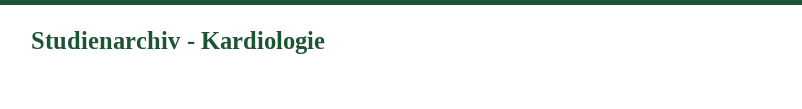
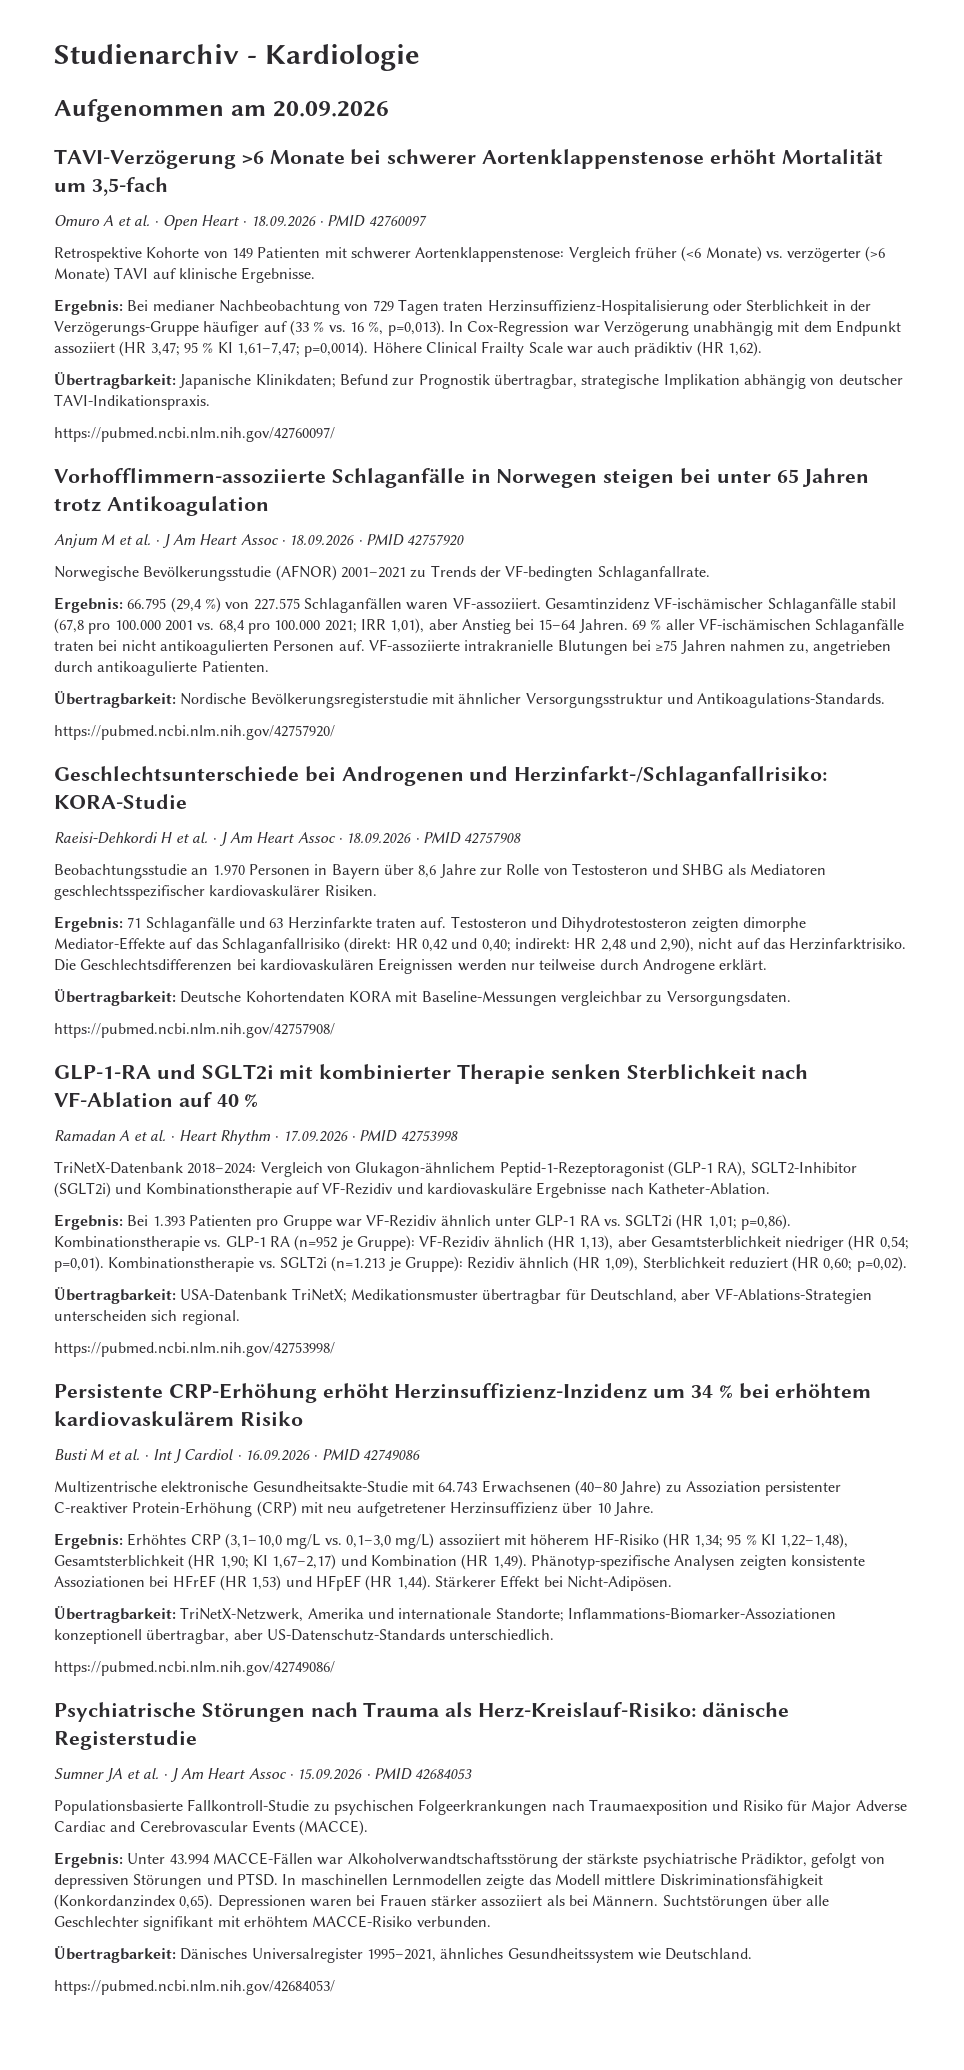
+ Aufgenommen am 20.09.2026
+ TAVI-Verzögerung >6 Monate bei schwerer Aortenklappenstenose erhöht Mortalität um 3,5-fach
+ Omuro A et al. · Open Heart · 18.09.2026 · PMID 42760097
+ Retrospektive Kohorte von 149 Patienten mit schwerer Aortenklappenstenose: Vergleich früher (<6 Monate) vs. verzögerter (>6 Monate) TAVI auf klinische Ergebnisse.
+ Ergebnis: Bei medianer Nachbeobachtung von 729 Tagen traten Herzinsuffizienz-Hospitalisierung oder Sterblichkeit in der Verzögerungs-Gruppe häufiger auf (33 % vs. 16 %, p=0,013). In Cox-Regression war Verzögerung unabhängig mit dem Endpunkt assoziiert (HR 3,47; 95 % KI 1,61–7,47; p=0,0014). Höhere Clinical Frailty Scale war auch prädiktiv (HR 1,62).
+ Übertragbarkeit: Japanische Klinikdaten; Befund zur Prognostik übertragbar, strategische Implikation abhängig von deutscher TAVI-Indikationspraxis.
+ https://pubmed.ncbi.nlm.nih.gov/42760097/
+ Vorhofflimmern-assoziierte Schlaganfälle in Norwegen steigen bei unter 65 Jahren trotz Antikoagulation
+ Anjum M et al. · J Am Heart Assoc · 18.09.2026 · PMID 42757920
+ Norwegische Bevölkerungsstudie (AFNOR) 2001–2021 zu Trends der VF-bedingten Schlaganfallrate.
+ Ergebnis: 66.795 (29,4 %) von 227.575 Schlaganfällen waren VF-assoziiert. Gesamtinzidenz VF-ischämischer Schlaganfälle stabil (67,8 pro 100.000 2001 vs. 68,4 pro 100.000 2021; IRR 1,01), aber Anstieg bei 15–64 Jahren. 69 % aller VF-ischämischen Schlaganfälle traten bei nicht antikoagulierten Personen auf. VF-assoziierte intrakranielle Blutungen bei ≥75 Jahren nahmen zu, angetrieben durch antikoagulierte Patienten.
+ Übertragbarkeit: Nordische Bevölkerungsregisterstudie mit ähnlicher Versorgungsstruktur und Antikoagulations-Standards.
+ https://pubmed.ncbi.nlm.nih.gov/42757920/
+ Geschlechtsunterschiede bei Androgenen und Herzinfarkt-/Schlaganfallrisiko: KORA-Studie
+ Raeisi-Dehkordi H et al. · J Am Heart Assoc · 18.09.2026 · PMID 42757908
+ Beobachtungsstudie an 1.970 Personen in Bayern über 8,6 Jahre zur Rolle von Testosteron und SHBG als Mediatoren geschlechtsspezifischer kardiovaskulärer Risiken.
+ Ergebnis: 71 Schlaganfälle und 63 Herzinfarkte traten auf. Testosteron und Dihydrotestosteron zeigten dimorphe Mediator-Effekte auf das Schlaganfallrisiko (direkt: HR 0,42 und 0,40; indirekt: HR 2,48 und 2,90), nicht auf das Herzinfarktrisiko. Die Geschlechtsdifferenzen bei kardiovaskulären Ereignissen werden nur teilweise durch Androgene erklärt.
+ Übertragbarkeit: Deutsche Kohortendaten KORA mit Baseline-Messungen vergleichbar zu Versorgungsdaten.
+ https://pubmed.ncbi.nlm.nih.gov/42757908/
+ GLP-1-RA und SGLT2i mit kombinierter Therapie senken Sterblichkeit nach VF-Ablation auf 40 %
+ Ramadan A et al. · Heart Rhythm · 17.09.2026 · PMID 42753998
+ TriNetX-Datenbank 2018–2024: Vergleich von Glukagon-ähnlichem Peptid-1-Rezeptoragonist (GLP-1 RA), SGLT2-Inhibitor (SGLT2i) und Kombinationstherapie auf VF-Rezidiv und kardiovaskuläre Ergebnisse nach Katheter-Ablation.
+ Ergebnis: Bei 1.393 Patienten pro Gruppe war VF-Rezidiv ähnlich unter GLP-1 RA vs. SGLT2i (HR 1,01; p=0,86). Kombinationstherapie vs. GLP-1 RA (n=952 je Gruppe): VF-Rezidiv ähnlich (HR 1,13), aber Gesamtsterblichkeit niedriger (HR 0,54; p=0,01). Kombinationstherapie vs. SGLT2i (n=1.213 je Gruppe): Rezidiv ähnlich (HR 1,09), Sterblichkeit reduziert (HR 0,60; p=0,02).
+ Übertragbarkeit: USA-Datenbank TriNetX; Medikationsmuster übertragbar für Deutschland, aber VF-Ablations-Strategien unterscheiden sich regional.
+ https://pubmed.ncbi.nlm.nih.gov/42753998/
+ Persistente CRP-Erhöhung erhöht Herzinsuffizienz-Inzidenz um 34 % bei erhöhtem kardiovaskulärem Risiko
+ Busti M et al. · Int J Cardiol · 16.09.2026 · PMID 42749086
+ Multizentrische elektronische Gesundheitsakte-Studie mit 64.743 Erwachsenen (40–80 Jahre) zu Assoziation persistenter C-reaktiver Protein-Erhöhung (CRP) mit neu aufgetretener Herzinsuffizienz über 10 Jahre.
+ Ergebnis: Erhöhtes CRP (3,1–10,0 mg/L vs. 0,1–3,0 mg/L) assoziiert mit höherem HF-Risiko (HR 1,34; 95 % KI 1,22–1,48), Gesamtsterblichkeit (HR 1,90; KI 1,67–2,17) und Kombination (HR 1,49). Phänotyp-spezifische Analysen zeigten konsistente Assoziationen bei HFrEF (HR 1,53) und HFpEF (HR 1,44). Stärkerer Effekt bei Nicht-Adipösen.
+ Übertragbarkeit: TriNetX-Netzwerk, Amerika und internationale Standorte; Inflammations-Biomarker-Assoziationen konzeptionell übertragbar, aber US-Datenschutz-Standards unterschiedlich.
+ https://pubmed.ncbi.nlm.nih.gov/42749086/
+ Psychiatrische Störungen nach Trauma als Herz-Kreislauf-Risiko: dänische Registerstudie
+ Sumner JA et al. · J Am Heart Assoc · 15.09.2026 · PMID 42684053
+ Populationsbasierte Fallkontroll-Studie zu psychischen Folgeerkrankungen nach Traumaexposition und Risiko für Major Adverse Cardiac and Cerebrovascular Events (MACCE).
+ Ergebnis: Unter 43.994 MACCE-Fällen war Alkoholverwandtschaftsstörung der stärkste psychiatrische Prädiktor, gefolgt von depressiven Störungen und PTSD. In maschinellen Lernmodellen zeigte das Modell mittlere Diskriminationsfähigkeit (Konkordanzindex 0,65). Depressionen waren bei Frauen stärker assoziiert als bei Männern. Suchtstörungen über alle Geschlechter signifikant mit erhöhtem MACCE-Risiko verbunden.
+ Übertragbarkeit: Dänisches Universalregister 1995–2021, ähnliches Gesundheitssystem wie Deutschland.
+ https://pubmed.ncbi.nlm.nih.gov/42684053/

